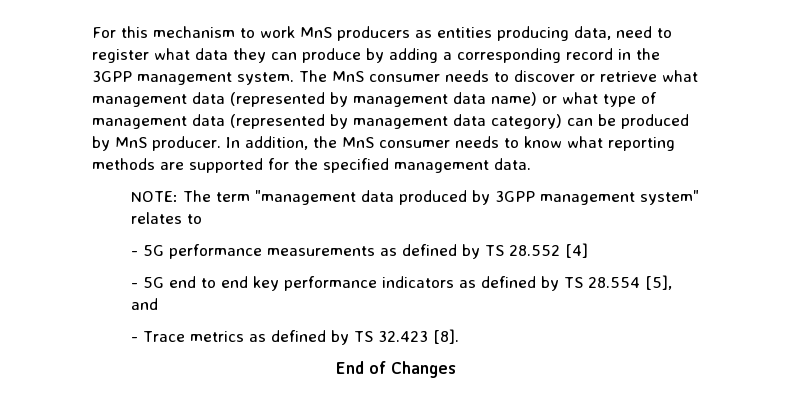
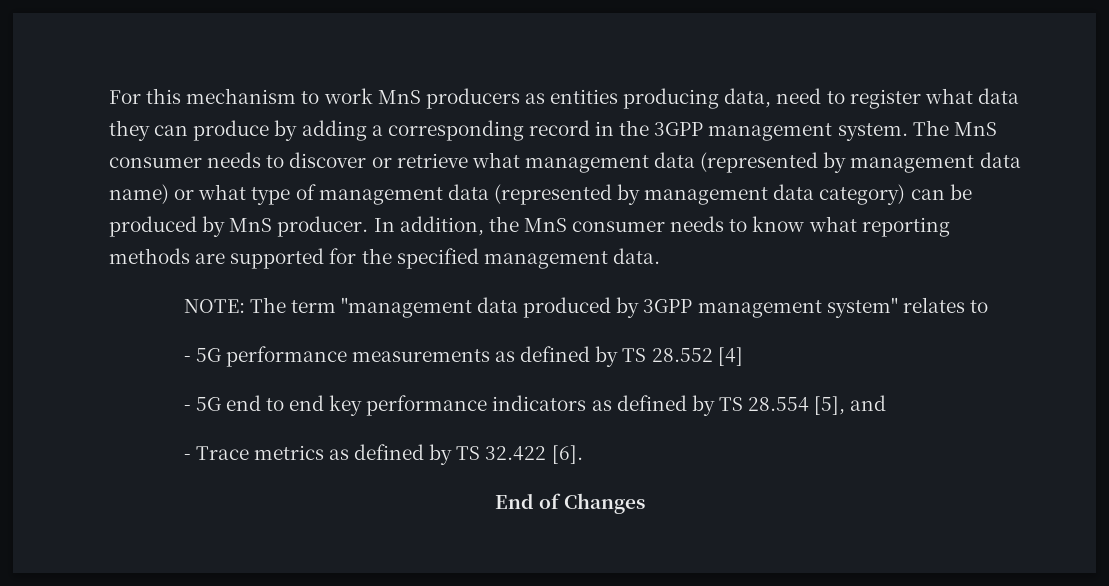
- - Trace metrics as defined by TS 32.423 [8].
+ - Trace metrics as defined by TS 32.422 [6].

